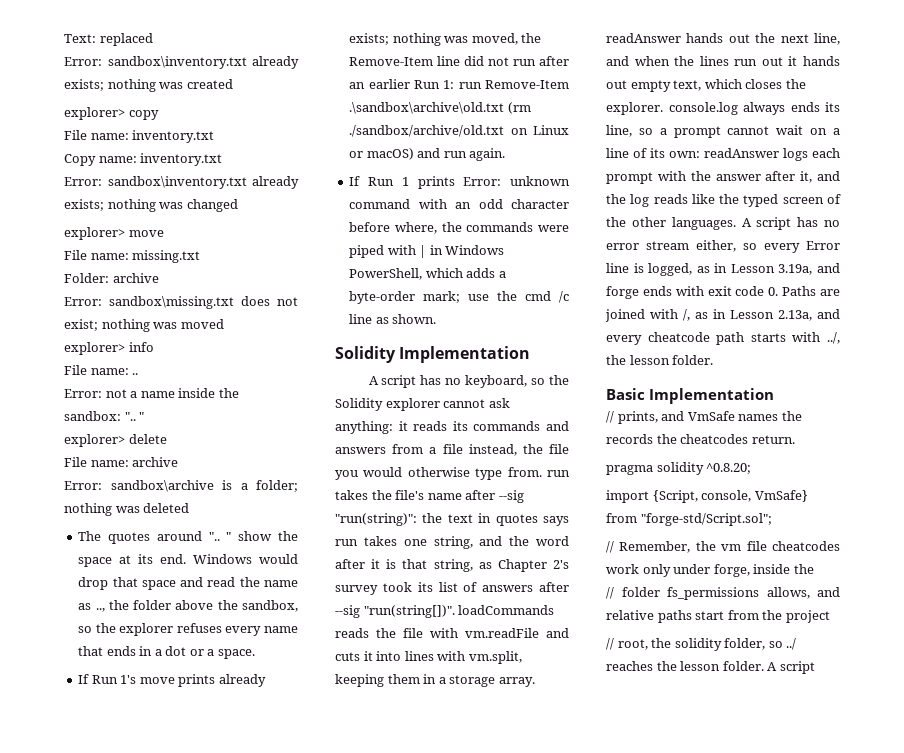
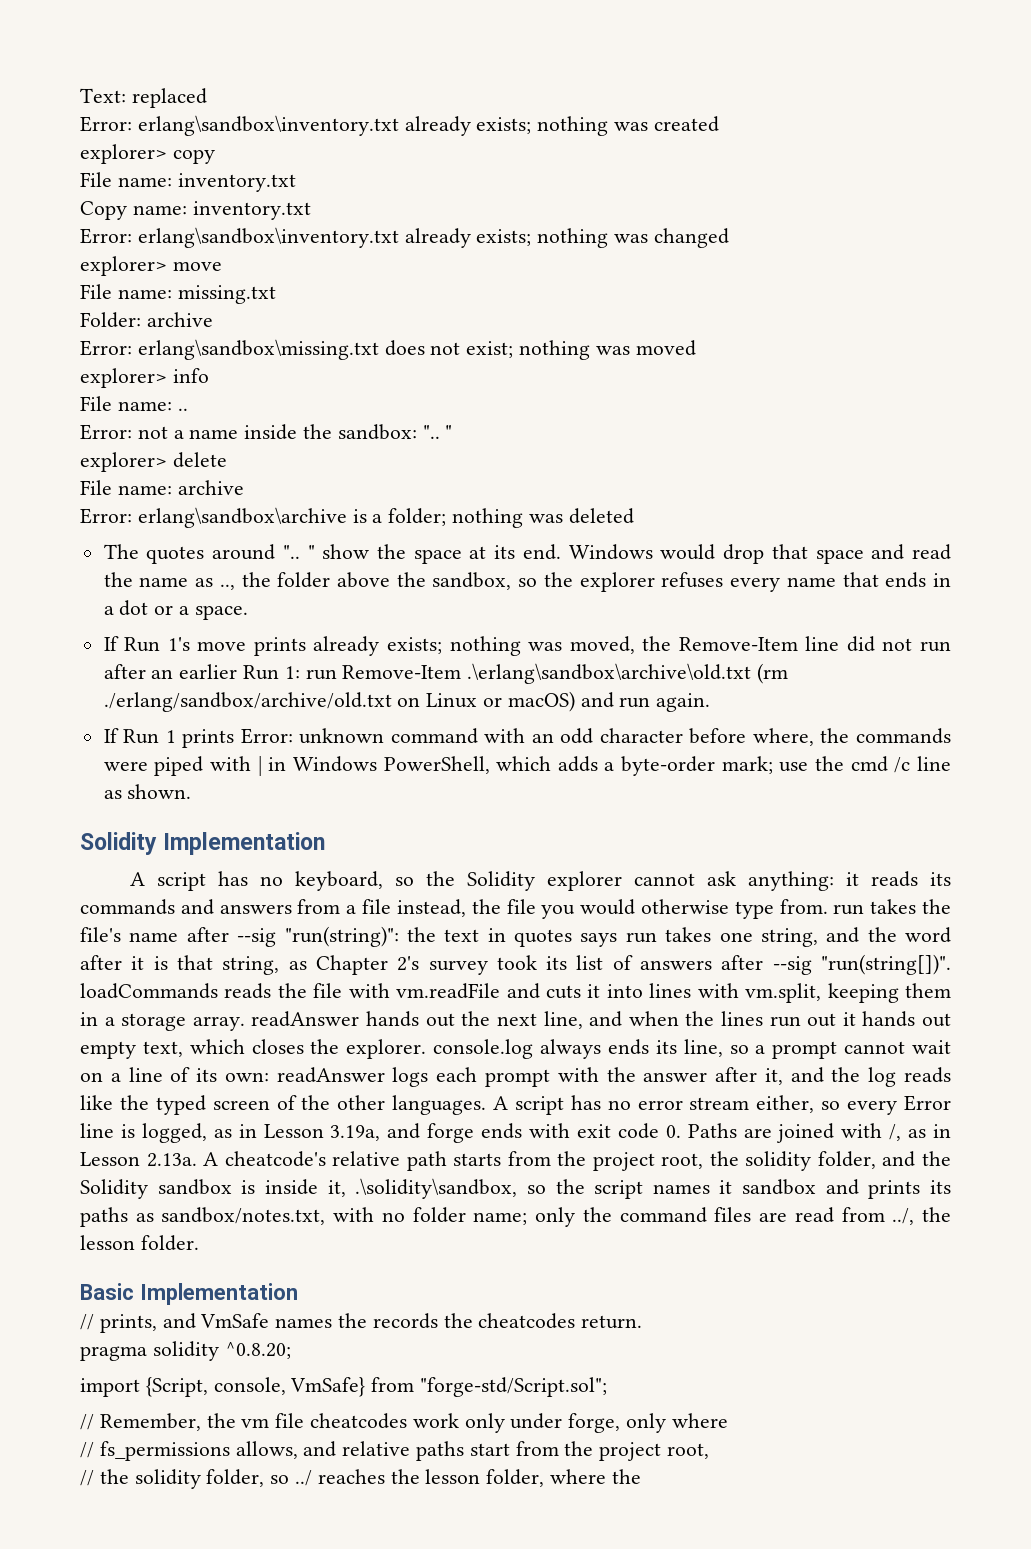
- Error: sandbox\inventory.txt already exists; nothing was created
+ Error: erlang\sandbox\inventory.txt already exists; nothing was created
- Error: sandbox\inventory.txt already exists; nothing was changed
+ Error: erlang\sandbox\inventory.txt already exists; nothing was changed
- Error: sandbox\missing.txt does not exist; nothing was moved
+ Error: erlang\sandbox\missing.txt does not exist; nothing was moved
- Error: sandbox\archive is a folder; nothing was deleted
+ Error: erlang\sandbox\archive is a folder; nothing was deleted
- If Run 1's move prints already exists; nothing was moved, the Remove-Item line did not run after an earlier Run 1: run Remove-Item .\sandbox\archive\old.txt (rm ./sandbox/archive/old.txt on Linux or macOS) and run again.
+ If Run 1's move prints already exists; nothing was moved, the Remove-Item line did not run after an earlier Run 1: run Remove-Item .\erlang\sandbox\archive\old.txt (rm ./erlang/sandbox/archive/old.txt on Linux or macOS) and run again.
- A script has no error stream either, so every Error line is logged, as in Lesson 3.19a, and forge ends with exit code 0. Paths are joined with /, as in Lesson 2.13a, and every cheatcode path starts with ../, the lesson folder.
+ A script has no error stream either, so every Error line is logged, as in Lesson 3.19a, and forge ends with exit code 0. Paths are joined with /, as in Lesson 2.13a. A cheatcode's relative path starts from the project root, the solidity folder, and the Solidity sandbox is inside it, .\solidity\sandbox, so the script names it sandbox and prints its paths as sandbox/notes.txt, with no folder name; only the command files are read from ../, the lesson folder.
- // Remember, the vm file cheatcodes work only under forge, inside the
- // folder fs_permissions allows, and relative paths start from the project
- // root, the solidity folder, so ../ reaches the lesson folder. A script
+ // Remember, the vm file cheatcodes work only under forge, only where
+ // fs_permissions allows, and relative paths start from the project root,
+ // the solidity folder, so ../ reaches the lesson folder, where the

